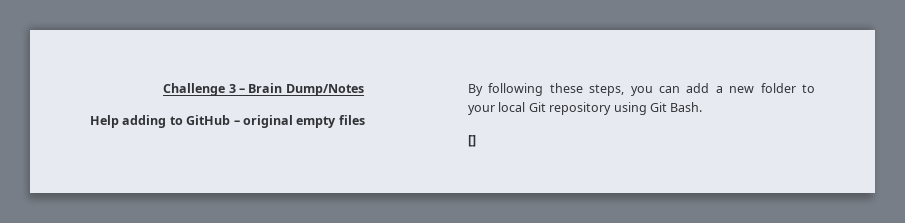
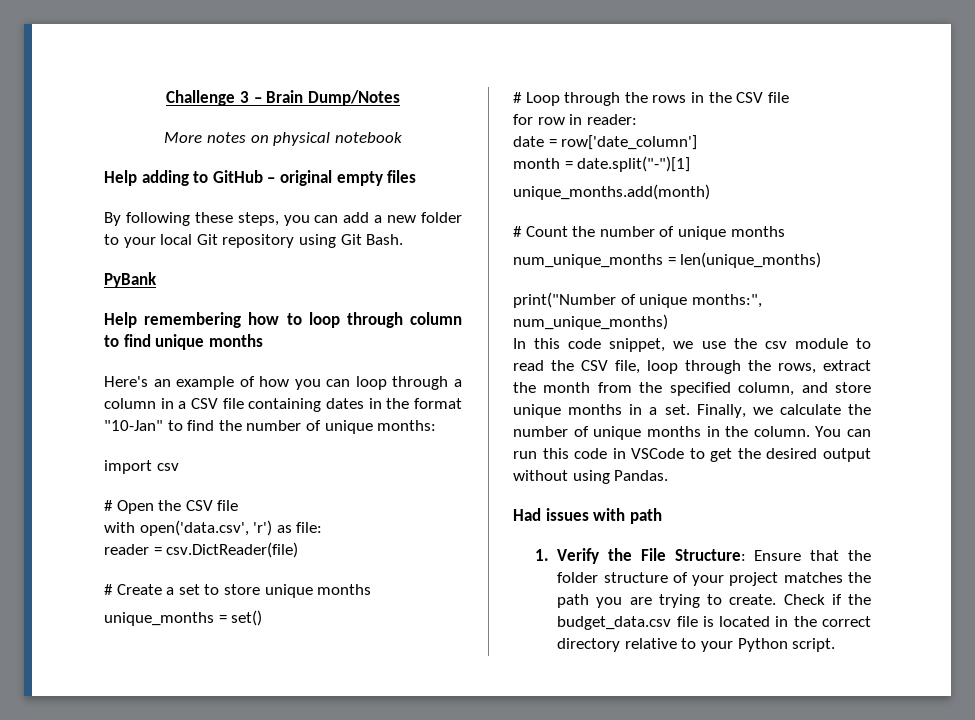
+ More notes on physical notebook
- []
+ PyBank
+ Help remembering how to loop through column to find unique months
+ Here's an example of how you can loop through a column in a CSV file containing dates in the format "10-Jan" to find the number of unique months:
+ import csv
+ # Open the CSV file
+ with open('data.csv', 'r') as file:
+ reader = csv.DictReader(file)
+ # Create a set to store unique months
+ unique_months = set()
+ # Loop through the rows in the CSV file
+ for row in reader:
+ date = row['date_column']
+ month = date.split("-")[1]
+ unique_months.add(month)
+ # Count the number of unique months
+ num_unique_months = len(unique_months)
+ print("Number of unique months:", num_unique_months)
+ In this code snippet, we use the csv module to read the CSV file, loop through the rows, extract the month from the specified column, and store unique months in a set. Finally, we calculate the number of unique months in the column. You can run this code in VSCode to get the desired output without using Pandas.
+ Had issues with path
+ 1. Verify the File Structure: Ensure that the folder structure of your project matches the path you are trying to create. Check if the budget_data.csv file is located in the correct directory relative to your Python script.

